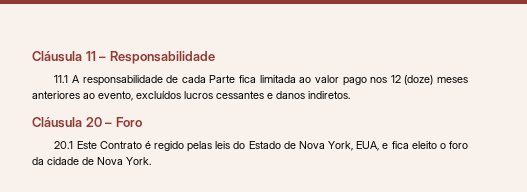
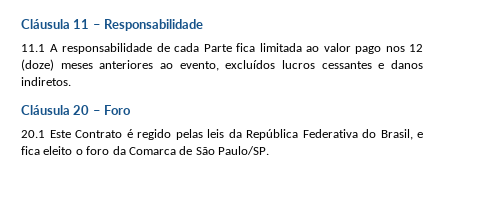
- 20.1 Este Contrato é regido pelas leis do Estado de Nova York, EUA, e fica eleito o foro da cidade de Nova York.
+ 20.1 Este Contrato é regido pelas leis da República Federativa do Brasil, e fica eleito o foro da Comarca de São Paulo/SP.

